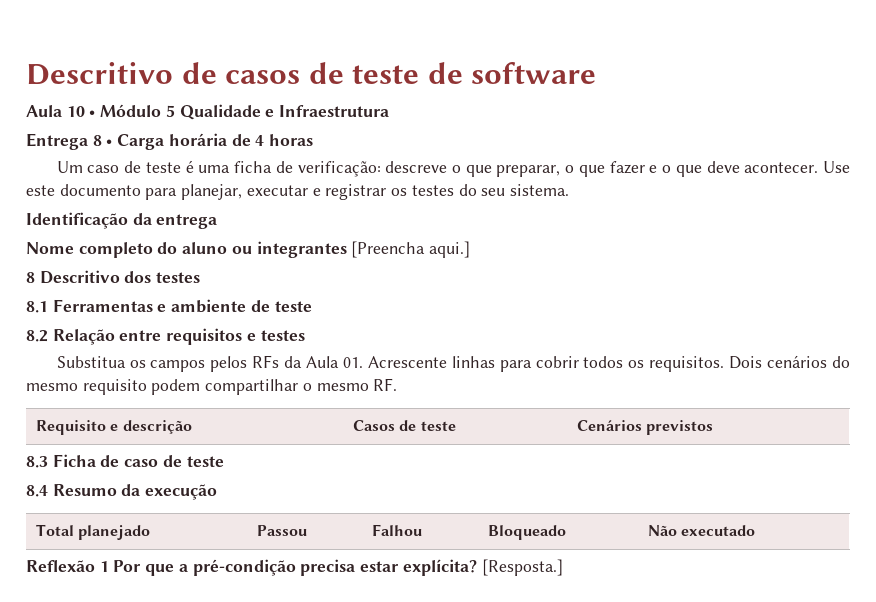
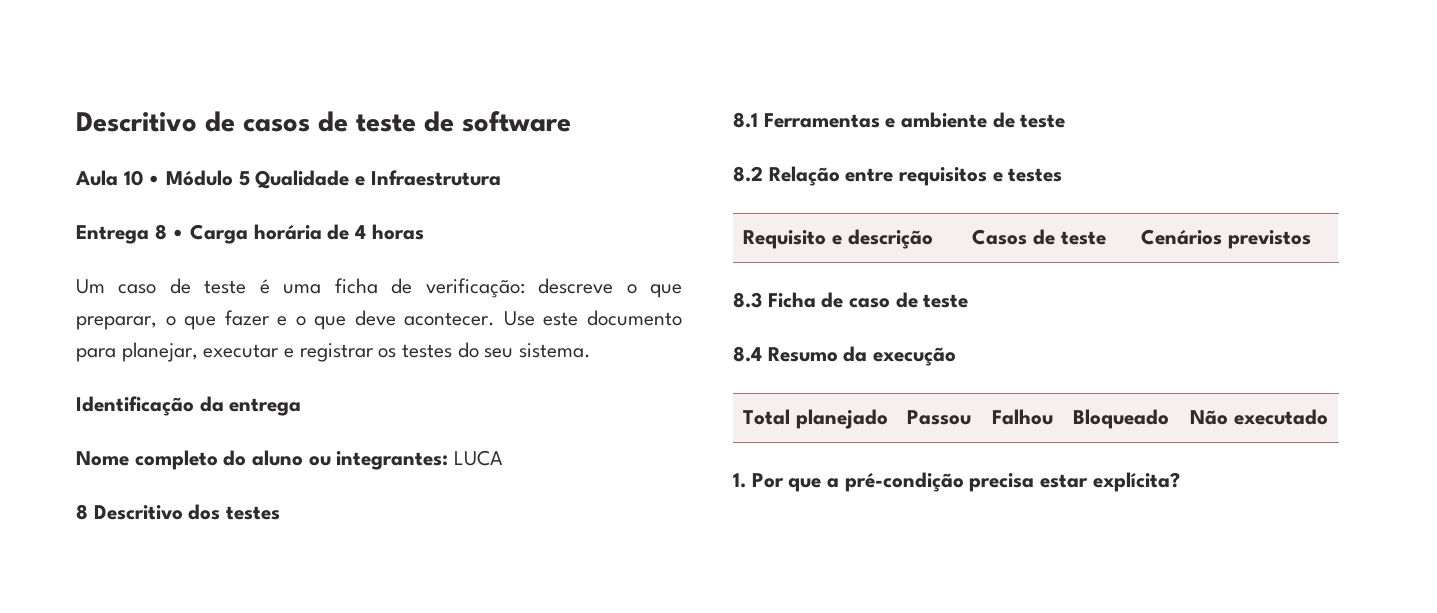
- Nome completo do aluno ou integrantes [Preencha aqui.]
+ Nome completo do aluno ou integrantes: LUCA
- Substitua os campos pelos RFs da Aula 01. Acrescente linhas para cobrir todos os requisitos. Dois cenários do mesmo requisito podem compartilhar o mesmo RF.
- Reflexão 1 Por que a pré-condição precisa estar explícita? [Resposta.]
+ 1. Por que a pré-condição precisa estar explícita?

